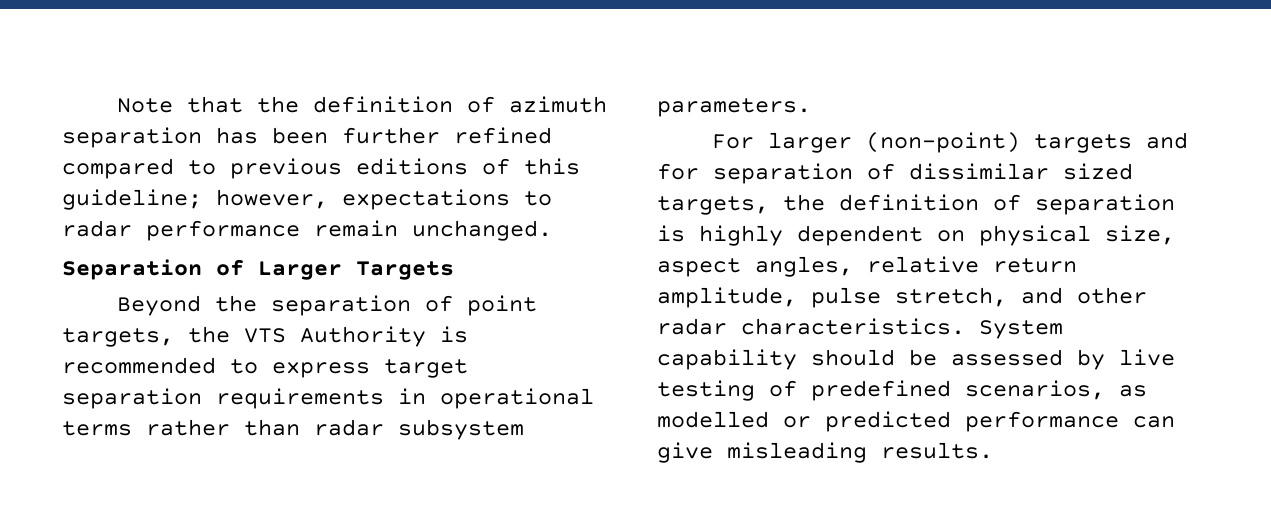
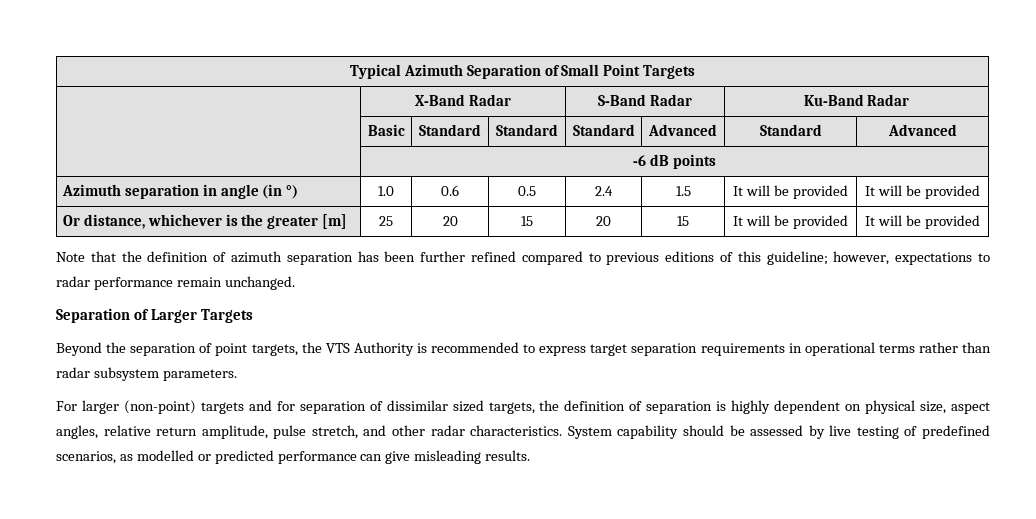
+ Typical Azimuth Separation of Small Point Targets
+ | X‐Band Radar | S‐Band Radar | Ku‐Band Radar
+ | Basic | Standard | Standard | Standard | Advanced | Standard | Advanced
+ | ‐6 dB points
+ Azimuth separation in angle (in °) | 1.0 | 0.6 | 0.5 | 2.4 | 1.5 | It will be provided | It will be provided
+ Or distance, whichever is the greater [m] | 25 | 20 | 15 | 20 | 15 | It will be provided | It will be provided

